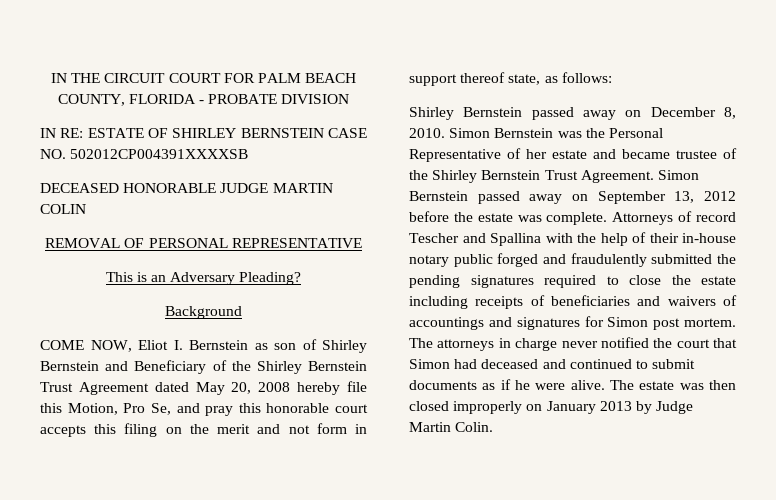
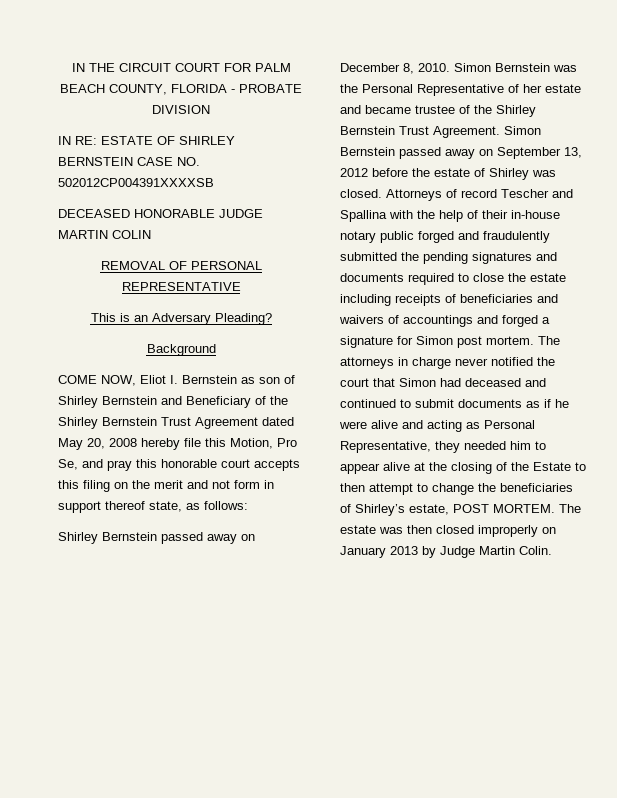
- Simon Bernstein passed away on September 13, 2012 before the estate was complete.
+ Simon Bernstein passed away on September 13, 2012 before the estate of Shirley was closed.
- Attorneys of record Tescher and Spallina with the help of their in-house notary public forged and fraudulently submitted the pending signatures required to close the estate including receipts of beneficiaries and waivers of accountings and signatures for Simon post mortem.
+ Attorneys of record Tescher and Spallina with the help of their in-house notary public forged and fraudulently submitted the pending signatures and documents required to close the estate including receipts of beneficiaries and waivers of accountings and forged a signature for Simon post mortem.
- The attorneys in charge never notified the court that Simon had deceased and continued to submit documents as if he were alive.
+ The attorneys in charge never notified the court that Simon had deceased and continued to submit documents as if he were alive and acting as Personal Representative, they needed him to appear alive at the closing of the Estate to then attempt to change the beneficiaries of Shirley’s estate, POST MORTEM.

